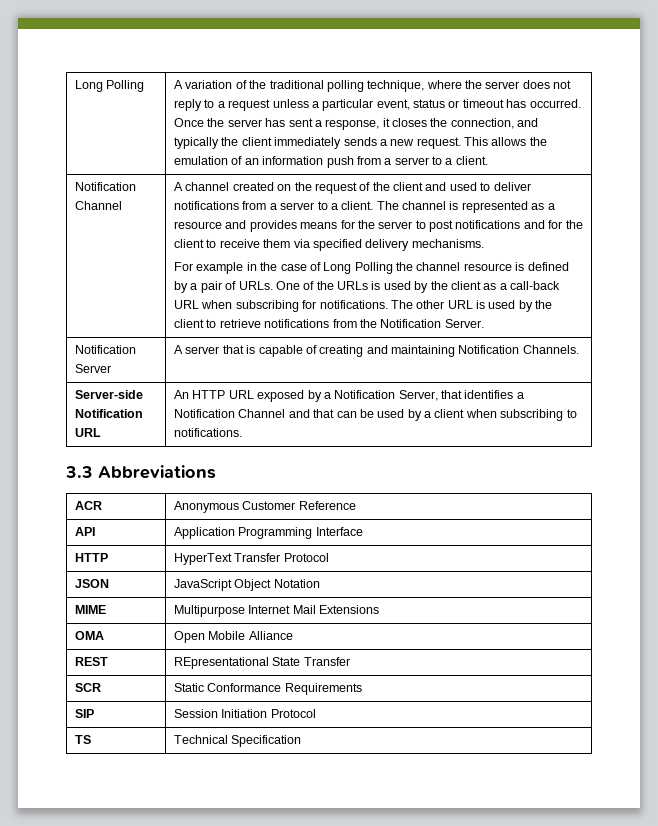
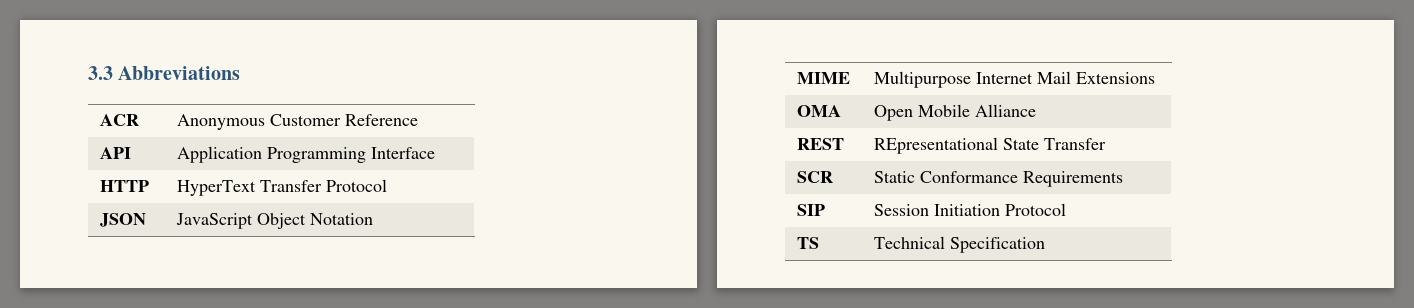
- Long Polling | A variation of the traditional polling technique, where the server does not reply to a request unless a particular event, status or timeout has occurred. Once the server has sent a response, it closes the connection, and typically the client immediately sends a new request. This allows the emulation of an information push from a server to a client.
- Notification Channel | A channel created on the request of the client and used to deliver notifications from a server to a client. The channel is represented as a resource and provides means for the server to post notifications and for the client to receive them via specified delivery mechanisms.
- For example in the case of Long Polling the channel resource is defined by a pair of URLs. One of the URLs is used by the client as a call-back URL when subscribing for notifications. The other URL is used by the client to retrieve notifications from the Notification Server.
- Notification Server | A server that is capable of creating and maintaining Notification Channels.
- Server-side Notification URL | An HTTP URL exposed by a Notification Server, that identifies a Notification Channel and that can be used by a client when subscribing to notifications.

